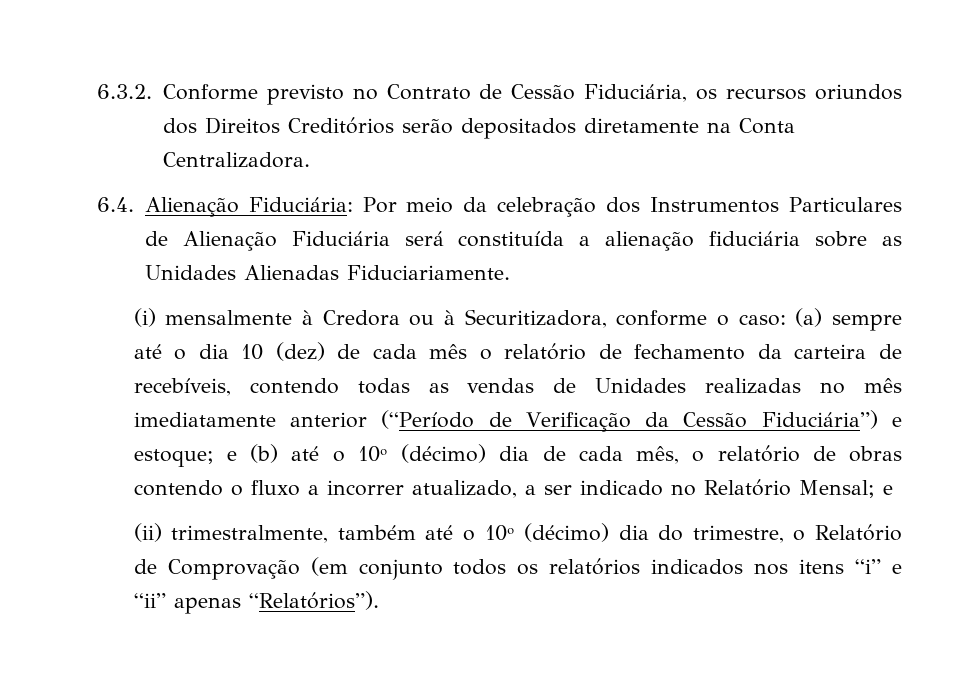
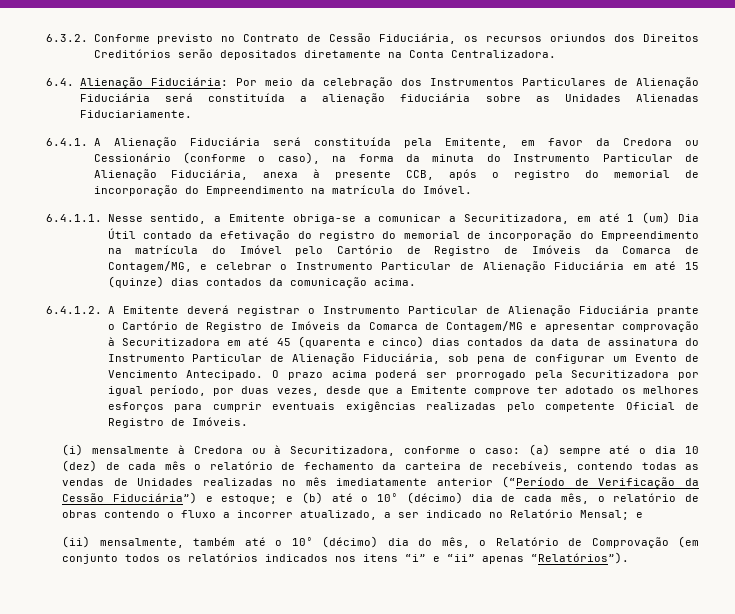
+ 6.4.1. A Alienação Fiduciária será constituída pela Emitente, em favor da Credora ou Cessionário (conforme o caso), na forma da minuta do Instrumento Particular de Alienação Fiduciária, anexa à presente CCB, após o registro do memorial de incorporação do Empreendimento na matrícula do Imóvel.
+ 6.4.1.1. Nesse sentido, a Emitente obriga-se a comunicar a Securitizadora, em até 1 (um) Dia Útil contado da efetivação do registro do memorial de incorporação do Empreendimento na matrícula do Imóvel pelo Cartório de Registro de Imóveis da Comarca de Contagem/MG, e celebrar o Instrumento Particular de Alienação Fiduciária em até 15 (quinze) dias contados da comunicação acima.
+ 6.4.1.2. A Emitente deverá registrar o Instrumento Particular de Alienação Fiduciária prante o Cartório de Registro de Imóveis da Comarca de Contagem/MG e apresentar comprovação à Securitizadora em até 45 (quarenta e cinco) dias contados da data de assinatura do Instrumento Particular de Alienação Fiduciária, sob pena de configurar um Evento de Vencimento Antecipado. O prazo acima poderá ser prorrogado pela Securitizadora por igual período, por duas vezes, desde que a Emitente comprove ter adotado os melhores esforços para cumprir eventuais exigências realizadas pelo competente Oficial de Registro de Imóveis.
- (ii) trimestralmente, também até o 10º (décimo) dia do trimestre, o Relatório de Comprovação (em conjunto todos os relatórios indicados nos itens “i” e “ii” apenas “Relatórios”).
+ (ii) mensalmente, também até o 10º (décimo) dia do mês, o Relatório de Comprovação (em conjunto todos os relatórios indicados nos itens “i” e “ii” apenas “Relatórios”).

